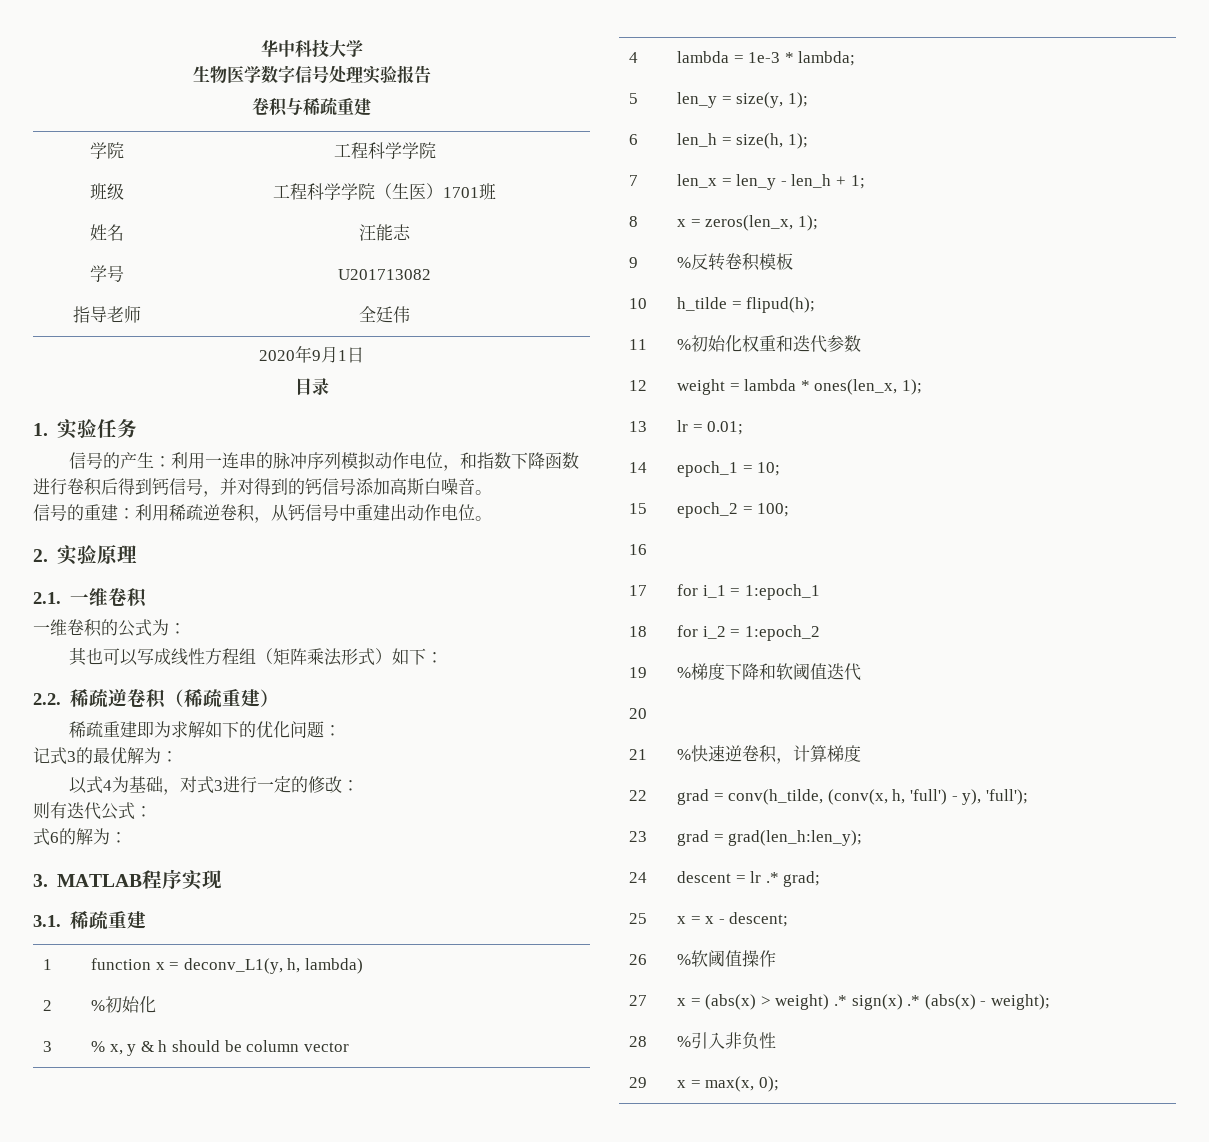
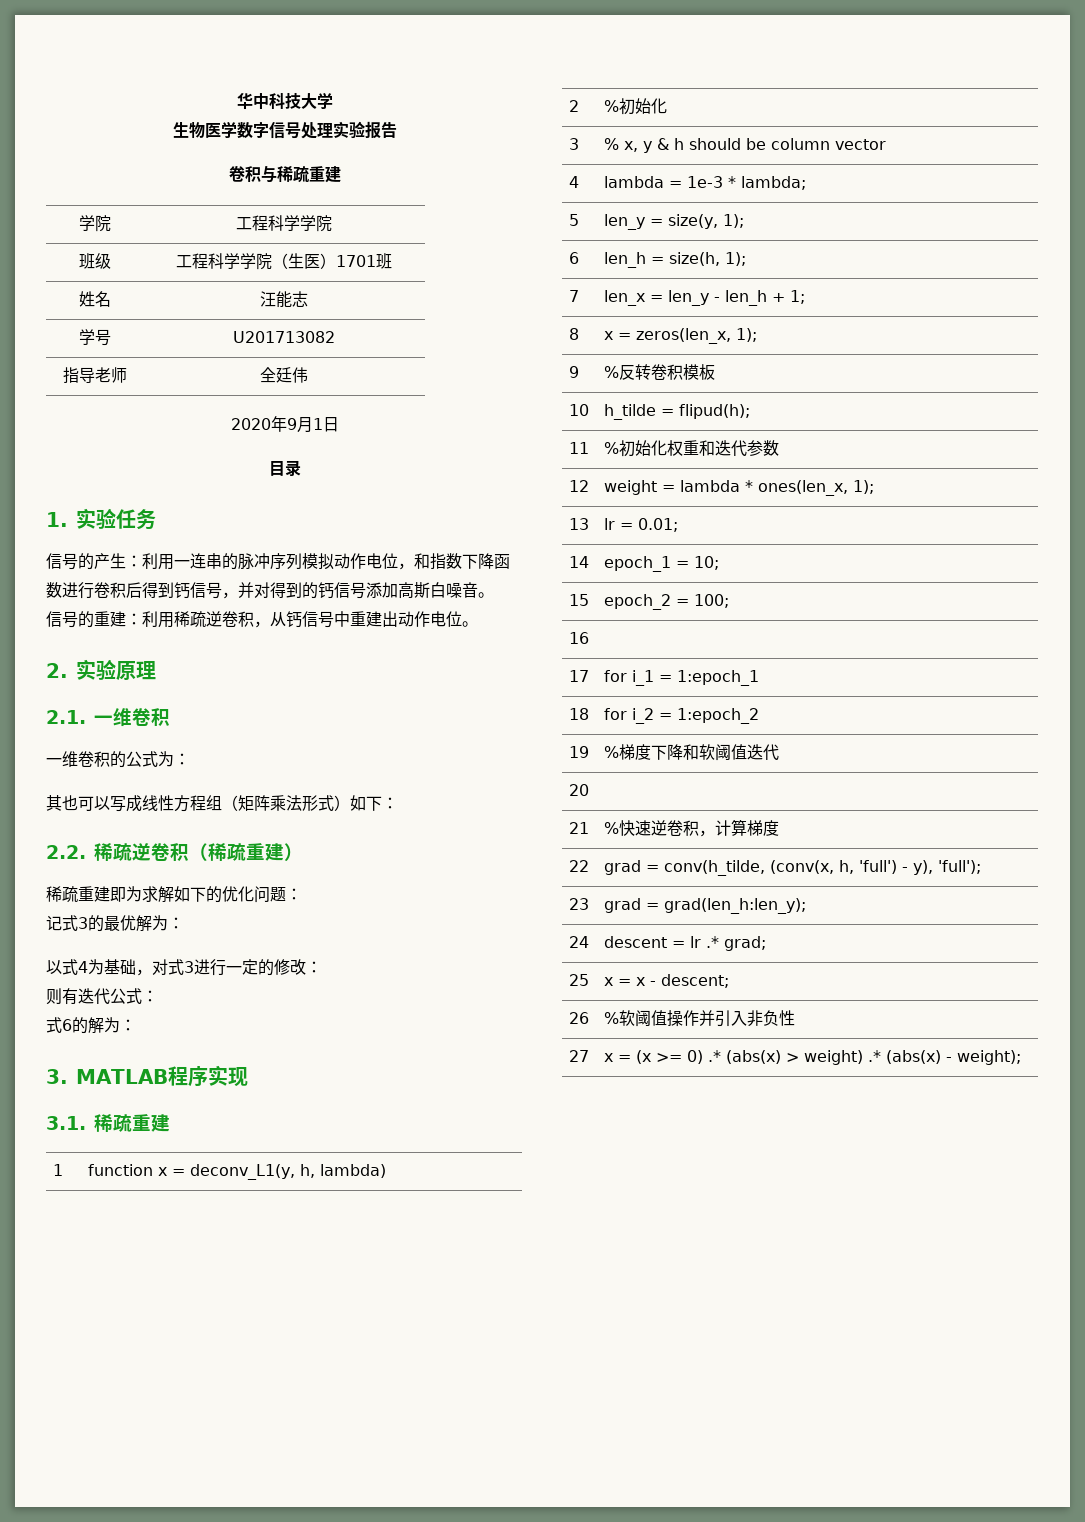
- 26 | %软阈值操作
- 27 | x = (abs(x) > weight) .* sign(x) .* (abs(x) - weight);
- 28 | %引入非负性
+ 26 | %软阈值操作并引入非负性
- 29 | x = max(x, 0);
+ 27 | x = (x >= 0) .* (abs(x) > weight) .* (abs(x) - weight);

